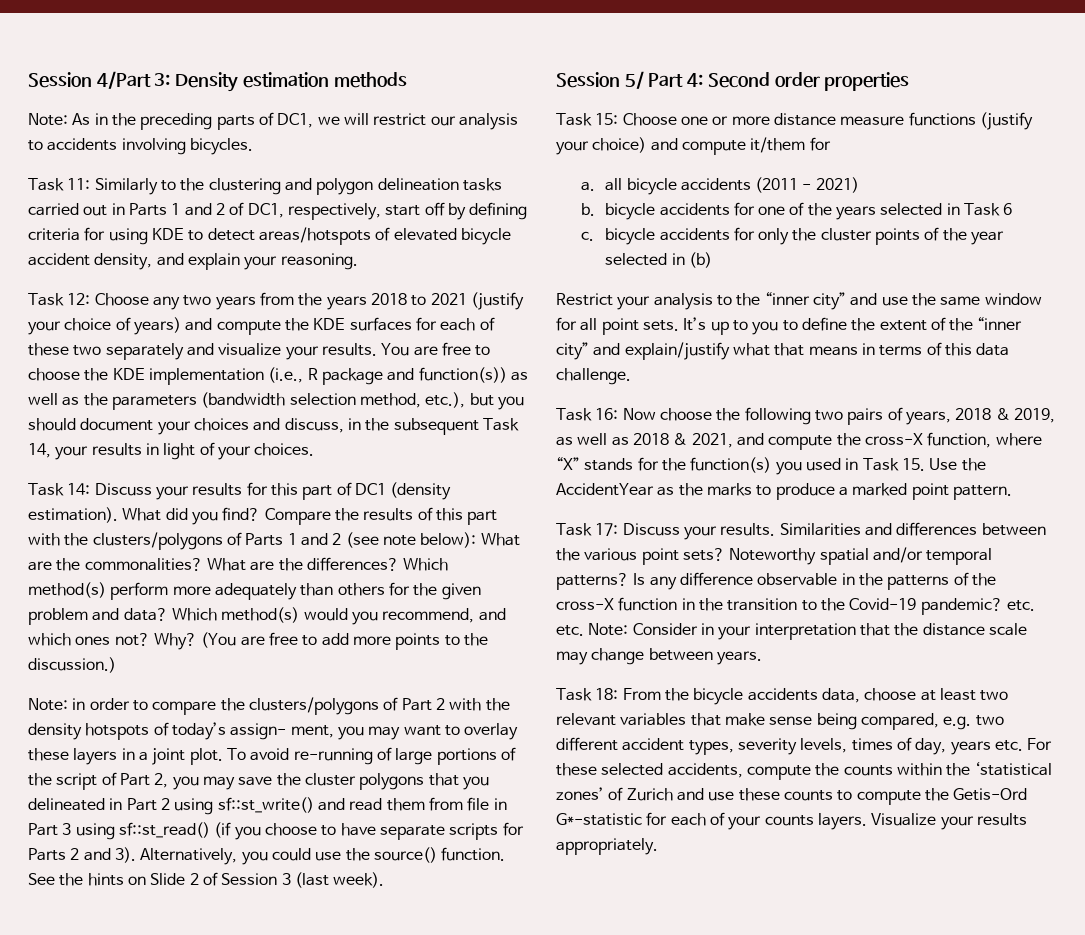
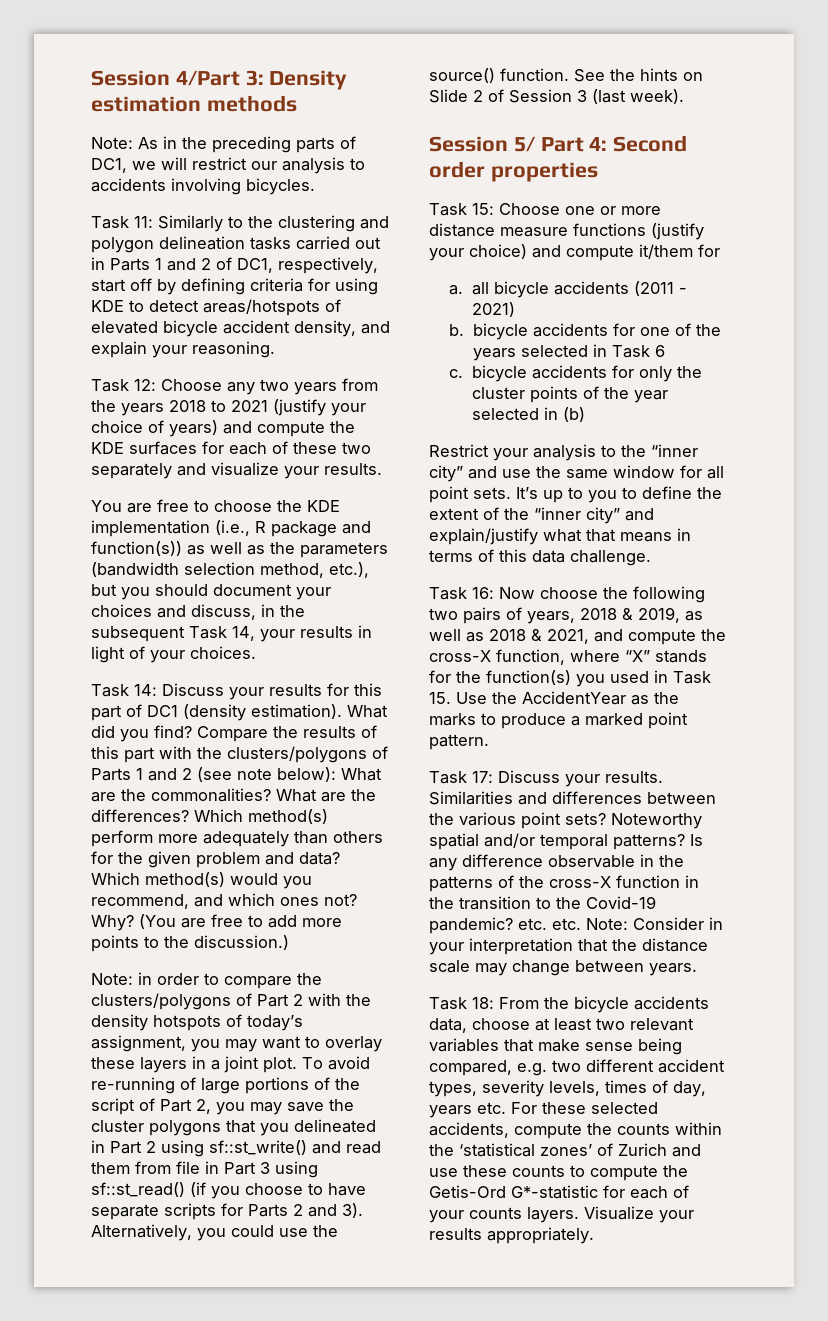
- Choose any two years from the years 2018 to 2021 (justify your choice of years) and compute the KDE surfaces for each of these two separately and visualize your results. You are free to choose the KDE implementation (i.e., R package and function(s)) as well as the parameters (bandwidth selection method, etc.), but you should document your choices and discuss, in the subsequent Task 14, your results in light of your choices.
+ Choose any two years from the years 2018 to 2021 (justify your choice of years) and compute the KDE surfaces for each of these two separately and visualize your results.
+ You are free to choose the KDE implementation (i.e., R package and function(s)) as well as the parameters (bandwidth selection method, etc.), but you should document your choices and discuss, in the subsequent Task 14, your results in light of your choices.
- Note: in order to compare the clusters/polygons of Part 2 with the density hotspots of today’s assign- ment, you may want to overlay these layers in a joint plot.
+ Note: in order to compare the clusters/polygons of Part 2 with the density hotspots of today’s assignment, you may want to overlay these layers in a joint plot.

